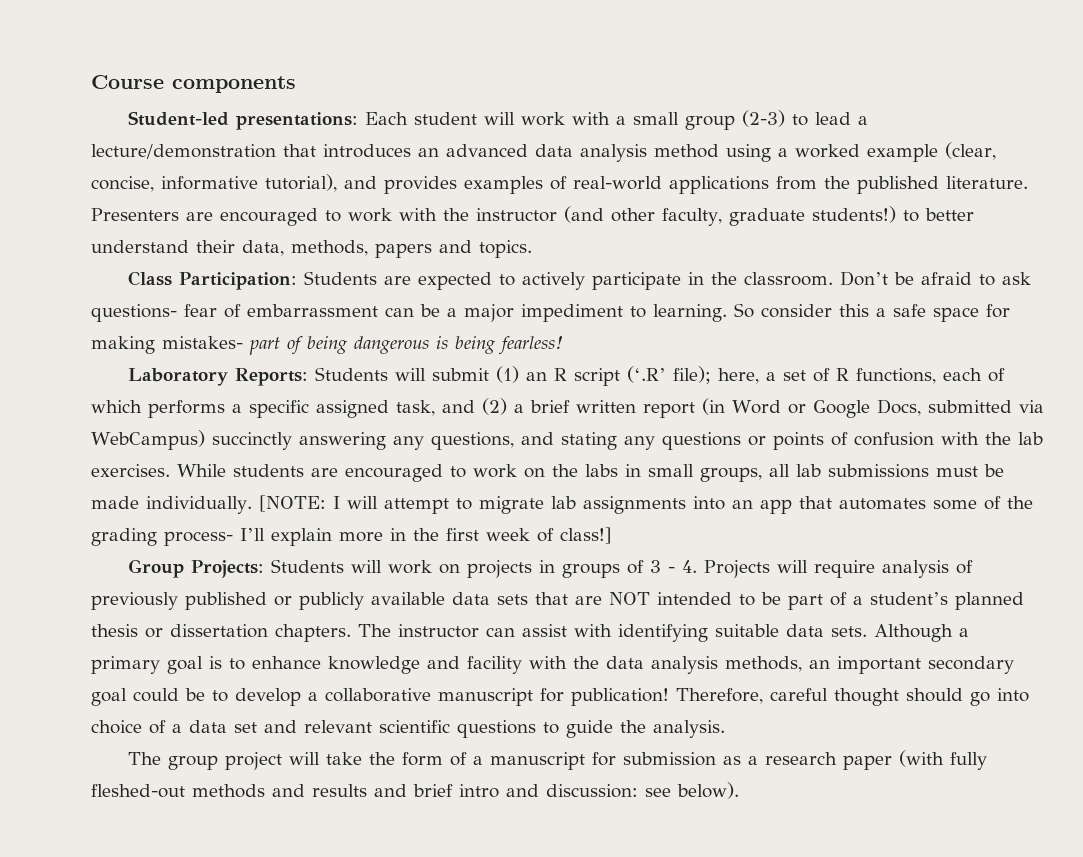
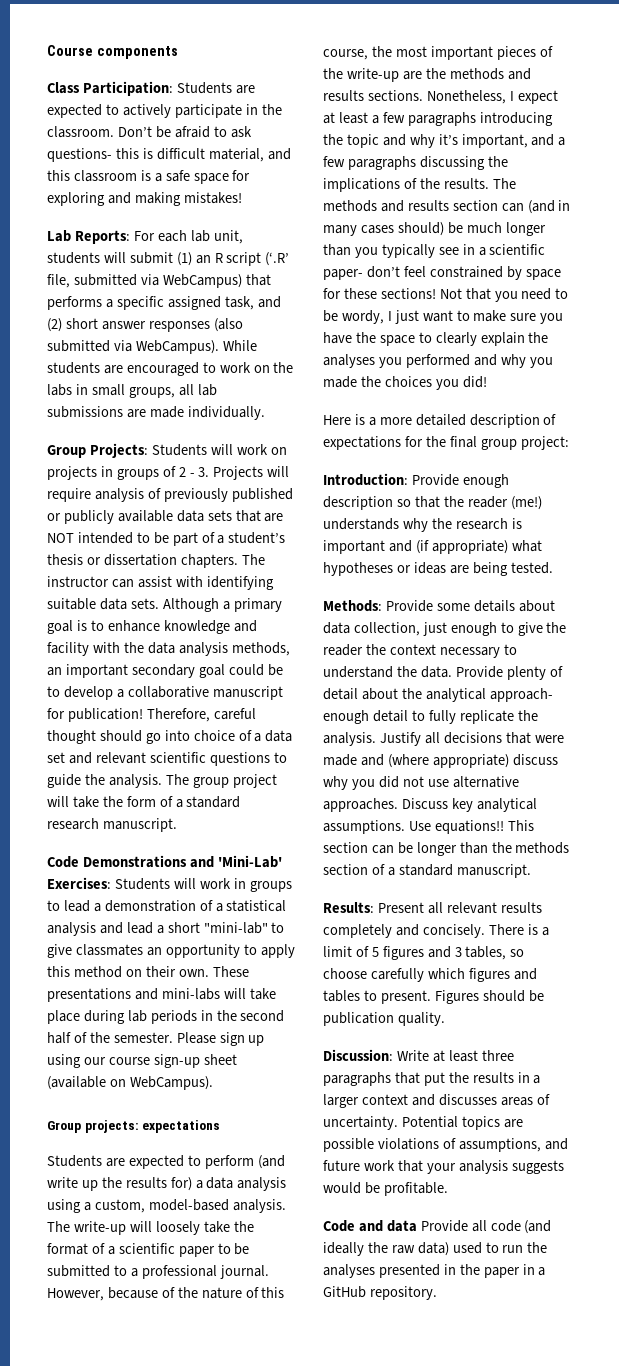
- Student-led presentations: Each student will work with a small group (2-3) to lead a lecture/demonstration that introduces an advanced data analysis method using a worked example (clear, concise, informative tutorial), and provides examples of real-world applications from the published literature. Presenters are encouraged to work with the instructor (and other faculty, graduate students!) to better understand their data, methods, papers and topics.
- Don’t be afraid to ask questions- fear of embarrassment can be a major impediment to learning. So consider this a safe space for making mistakes- part of being dangerous is being fearless!
- Laboratory Reports: Students will submit (1) an R script (‘.R’ file); here, a set of R functions, each of which performs a specific assigned task, and (2) a brief written report (in Word or Google Docs, submitted via WebCampus) succinctly answering any questions, and stating any questions or points of confusion with the lab exercises.
+ Don’t be afraid to ask questions- this is difficult material, and this classroom is a safe space for exploring and making mistakes!
+ Lab Reports: For each lab unit, students will submit (1) an R script (‘.R’ file, submitted via WebCampus) that performs a specific assigned task, and (2) short answer responses (also submitted via WebCampus).
- While students are encouraged to work on the labs in small groups, all lab submissions must be made individually. [NOTE: I will attempt to migrate lab assignments into an app that automates some of the grading process- I’ll explain more in the first week of class!]
+ While students are encouraged to work on the labs in small groups, all lab submissions are made individually.
- Group Projects: Students will work on projects in groups of 3 - 4. Projects will require analysis of previously published or publicly available data sets that are NOT intended to be part of a student’s planned thesis or dissertation chapters.
+ Group Projects: Students will work on projects in groups of 2 - 3. Projects will require analysis of previously published or publicly available data sets that are NOT intended to be part of a student’s thesis or dissertation chapters.
- Therefore, careful thought should go into choice of a data set and relevant scientific questions to guide the analysis.
- The group project will take the form of a manuscript for submission as a research paper (with fully fleshed-out methods and results and brief intro and discussion: see below).
+ Therefore, careful thought should go into choice of a data set and relevant scientific questions to guide the analysis. The group project will take the form of a standard research manuscript.
+ Code Demonstrations and 'Mini-Lab' Exercises: Students will work in groups to lead a demonstration of a statistical analysis and lead a short "mini-lab" to give classmates an opportunity to apply this method on their own. These presentations and mini-labs will take place during lab periods in the second half of the semester. Please sign up using our course sign-up sheet (available on WebCampus).
+ Group projects: expectations
+ Students are expected to perform (and write up the results for) a data analysis using a custom, model-based analysis. The write-up will loosely take the format of a scientific paper to be submitted to a professional journal. However, because of the nature of this course, the most important pieces of the write-up are the methods and results sections. Nonetheless, I expect at least a few paragraphs introducing the topic and why it’s important, and a few paragraphs discussing the implications of the results. The methods and results section can (and in many cases should) be much longer than you typically see in a scientific paper- don’t feel constrained by space for these sections! Not that you need to be wordy, I just want to make sure you have the space to clearly explain the analyses you performed and why you made the choices you did!
+ Here is a more detailed description of expectations for the final group project:
+ Introduction: Provide enough description so that the reader (me!) understands why the research is important and (if appropriate) what hypotheses or ideas are being tested.
+ Methods: Provide some details about data collection, just enough to give the reader the context necessary to understand the data. Provide plenty of detail about the analytical approach- enough detail to fully replicate the analysis. Justify all decisions that were made and (where appropriate) discuss why you did not use alternative approaches. Discuss key analytical assumptions. Use equations!! This section can be longer than the methods section of a standard manuscript.
+ Results: Present all relevant results completely and concisely. There is a limit of 5 figures and 3 tables, so choose carefully which figures and tables to present. Figures should be publication quality.
+ Discussion: Write at least three paragraphs that put the results in a larger context and discusses areas of uncertainty. Potential topics are possible violations of assumptions, and future work that your analysis suggests would be profitable.
+ Code and data Provide all code (and ideally the raw data) used to run the analyses presented in the paper in a GitHub repository.

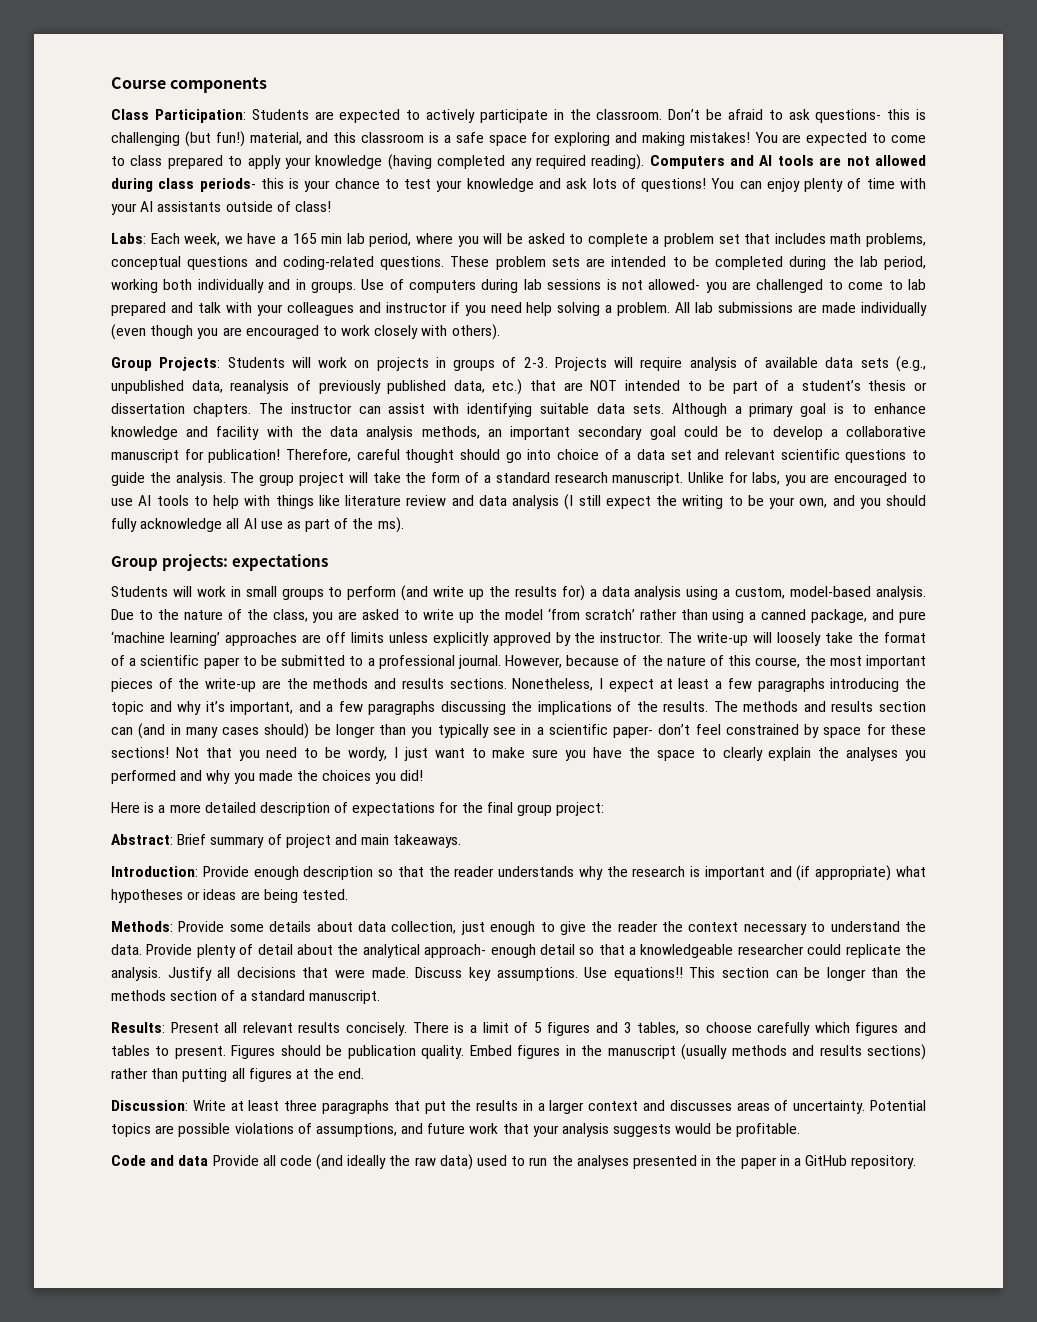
- Don’t be afraid to ask questions- this is difficult material, and this classroom is a safe space for exploring and making mistakes!
- Lab Reports: For each lab unit, students will submit (1) an R script (‘.R’ file, submitted via WebCampus) that performs a specific assigned task, and (2) short answer responses (also submitted via WebCampus). While students are encouraged to work on the labs in small groups, all lab submissions are made individually.
+ Don’t be afraid to ask questions- this is challenging (but fun!) material, and this classroom is a safe space for exploring and making mistakes! You are expected to come to class prepared to apply your knowledge (having completed any required reading). Computers and AI tools are not allowed during class periods- this is your chance to test your knowledge and ask lots of questions! You can enjoy plenty of time with your AI assistants outside of class!
+ Labs: Each week, we have a 165 min lab period, where you will be asked to complete a problem set that includes math problems, conceptual questions and coding-related questions. These problem sets are intended to be completed during the lab period, working both individually and in groups. Use of computers during lab sessions is not allowed- you are challenged to come to lab prepared and talk with your colleagues and instructor if you need help solving a problem. All lab submissions are made individually (even though you are encouraged to work closely with others).
- Group Projects: Students will work on projects in groups of 2 - 3. Projects will require analysis of previously published or publicly available data sets that are NOT intended to be part of a student’s thesis or dissertation chapters.
+ Group Projects: Students will work on projects in groups of 2-3. Projects will require analysis of available data sets (e.g., unpublished data, reanalysis of previously published data, etc.) that are NOT intended to be part of a student’s thesis or dissertation chapters.
- The group project will take the form of a standard research manuscript.
- Code Demonstrations and 'Mini-Lab' Exercises: Students will work in groups to lead a demonstration of a statistical analysis and lead a short "mini-lab" to give classmates an opportunity to apply this method on their own. These presentations and mini-labs will take place during lab periods in the second half of the semester. Please sign up using our course sign-up sheet (available on WebCampus).
+ The group project will take the form of a standard research manuscript. Unlike for labs, you are encouraged to use AI tools to help with things like literature review and data analysis (I still expect the writing to be your own, and you should fully acknowledge all AI use as part of the ms).
- Students are expected to perform (and write up the results for) a data analysis using a custom, model-based analysis.
+ Students will work in small groups to perform (and write up the results for) a data analysis using a custom, model-based analysis.
+ Due to the nature of the class, you are asked to write up the model ‘from scratch’ rather than using a canned package, and pure ‘machine learning’ approaches are off limits unless explicitly approved by the instructor.
- The methods and results section can (and in many cases should) be much longer than you typically see in a scientific paper- don’t feel constrained by space for these sections!
+ The methods and results section can (and in many cases should) be longer than you typically see in a scientific paper- don’t feel constrained by space for these sections!
+ Abstract: Brief summary of project and main takeaways.
- Introduction: Provide enough description so that the reader (me!) understands why the research is important and (if appropriate) what hypotheses or ideas are being tested.
+ Introduction: Provide enough description so that the reader understands why the research is important and (if appropriate) what hypotheses or ideas are being tested.
- Provide plenty of detail about the analytical approach- enough detail to fully replicate the analysis.
+ Provide plenty of detail about the analytical approach- enough detail so that a knowledgeable researcher could replicate the analysis.
- Justify all decisions that were made and (where appropriate) discuss why you did not use alternative approaches.
+ Justify all decisions that were made.
- Discuss key analytical assumptions.
+ Discuss key assumptions.
- Results: Present all relevant results completely and concisely.
+ Results: Present all relevant results concisely.
+ Embed figures in the manuscript (usually methods and results sections) rather than putting all figures at the end.

